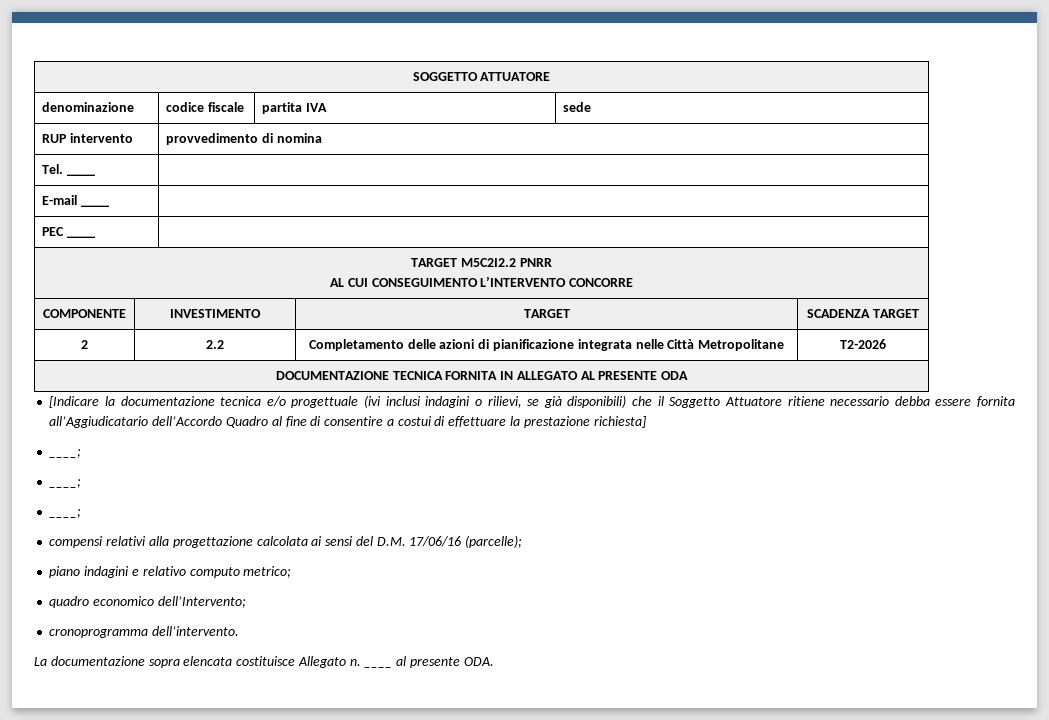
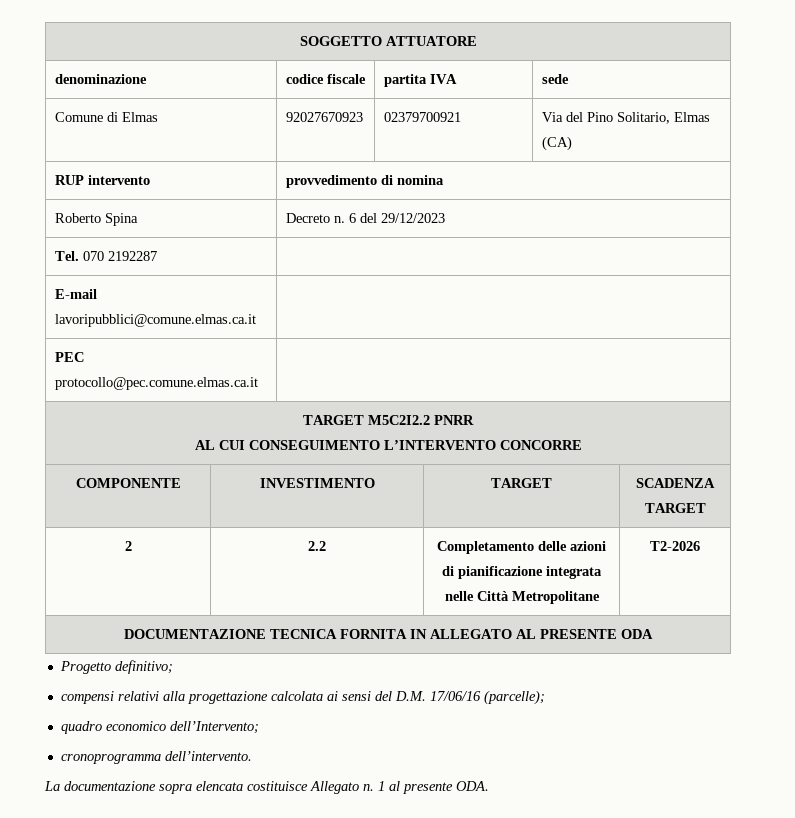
+ Comune di Elmas | 92027670923 | 02379700921 | Via del Pino Solitario, Elmas (CA)
+ Roberto Spina | Decreto n. 6 del 29/12/2023
- Tel. ____ |
+ Tel. 070 2192287 |
- E-mail ____ |
+ E-mail lavoripubblici@comune.elmas.ca.it |
- PEC ____ |
+ PEC protocollo@pec.comune.elmas.ca.it |
- [Indicare la documentazione tecnica e/o progettuale (ivi inclusi indagini o rilievi, se già disponibili) che il Soggetto Attuatore ritiene necessario debba essere fornita all’Aggiudicatario dell’Accordo Quadro al fine di consentire a costui di effettuare la prestazione richiesta]
- ____;
- ____;
- ____;
+ Progetto definitivo;
- piano indagini e relativo computo metrico;
- ____ al presente ODA.
+ 1 al presente ODA.

